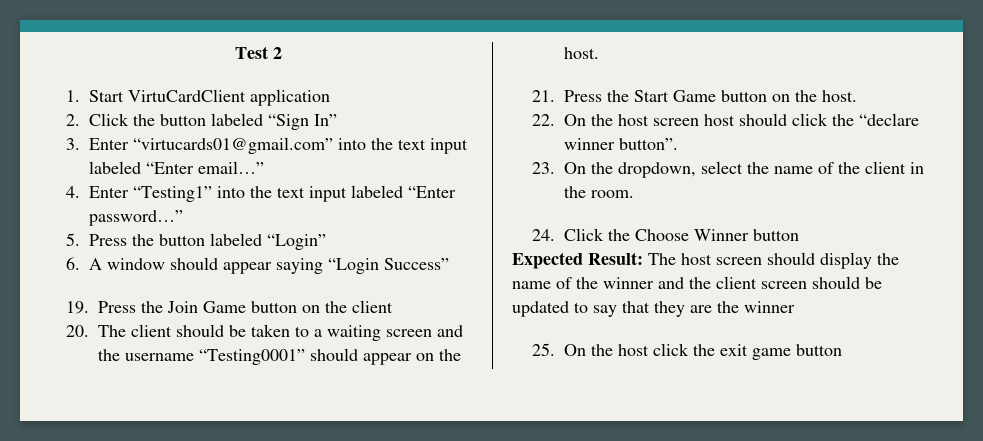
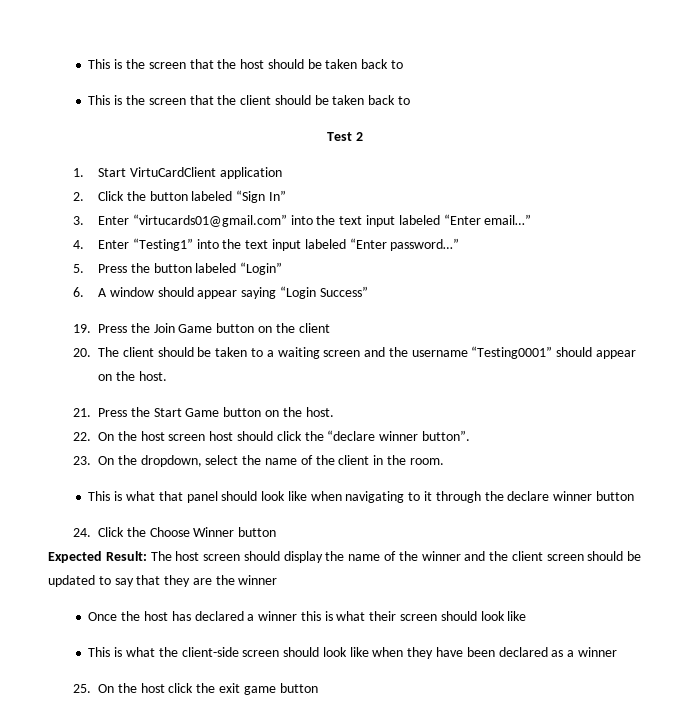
+ This is the screen that the host should be taken back to
+ This is the screen that the client should be taken back to
+ This is what that panel should look like when navigating to it through the declare winner button
+ Once the host has declared a winner this is what their screen should look like
+ This is what the client-side screen should look like when they have been declared as a winner

